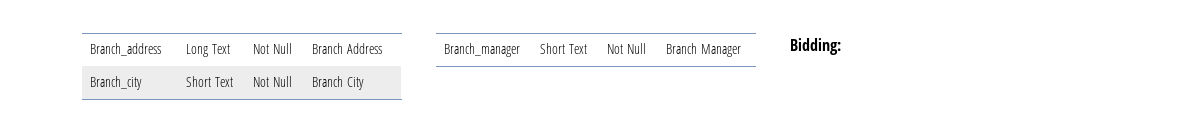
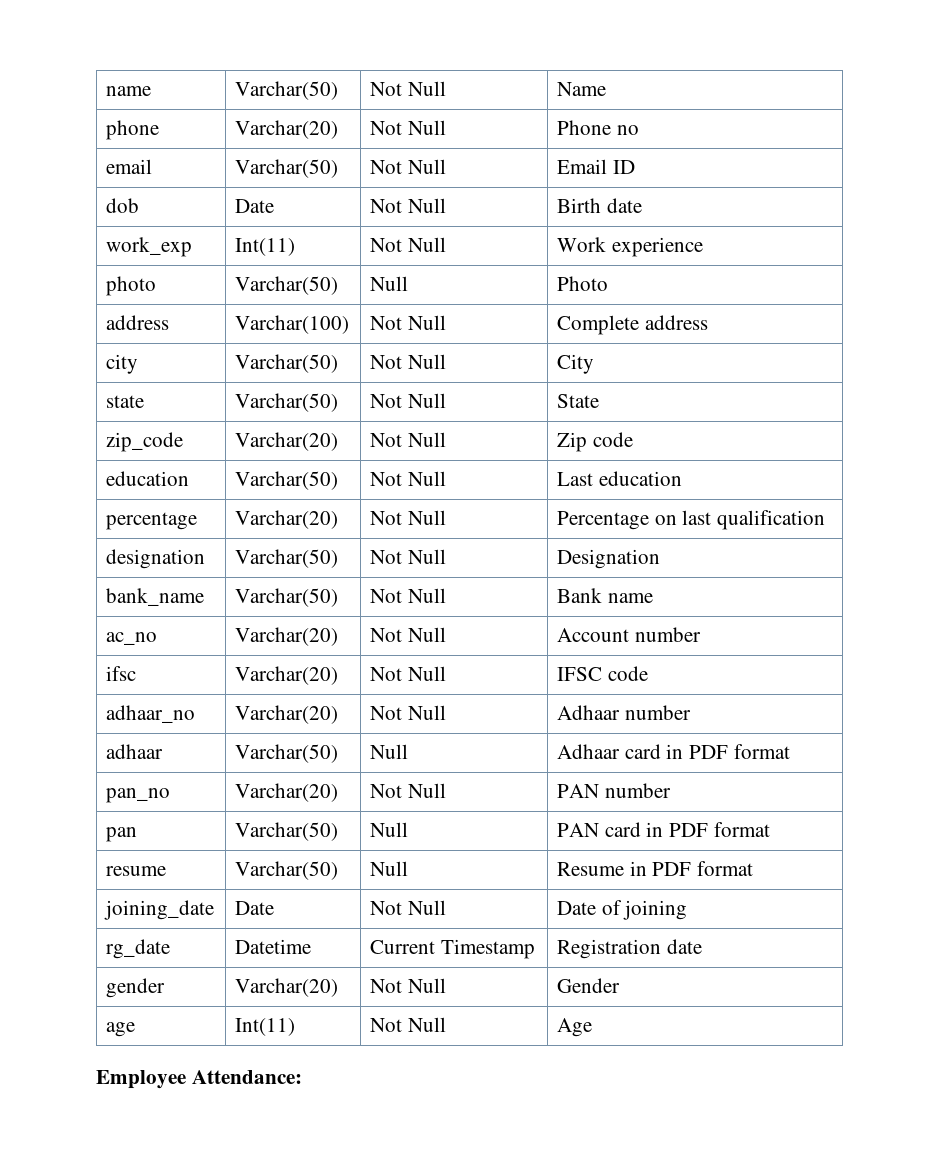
- Branch_address | Long Text | Not Null | Branch Address
- Branch_city | Short Text | Not Null | Branch City
- Branch_manager | Short Text | Not Null | Branch Manager
- Bidding:
+ name | Varchar(50) | Not Null | Name
+ phone | Varchar(20) | Not Null | Phone no
+ email | Varchar(50) | Not Null | Email ID
+ dob | Date | Not Null | Birth date
+ work_exp | Int(11) | Not Null | Work experience
+ photo | Varchar(50) | Null | Photo
+ address | Varchar(100) | Not Null | Complete address
+ city | Varchar(50) | Not Null | City
+ state | Varchar(50) | Not Null | State
+ zip_code | Varchar(20) | Not Null | Zip code
+ education | Varchar(50) | Not Null | Last education
+ percentage | Varchar(20) | Not Null | Percentage on last qualification
+ designation | Varchar(50) | Not Null | Designation
+ bank_name | Varchar(50) | Not Null | Bank name
+ ac_no | Varchar(20) | Not Null | Account number
+ ifsc | Varchar(20) | Not Null | IFSC code
+ adhaar_no | Varchar(20) | Not Null | Adhaar number
+ adhaar | Varchar(50) | Null | Adhaar card in PDF format
+ pan_no | Varchar(20) | Not Null | PAN number
+ pan | Varchar(50) | Null | PAN card in PDF format
+ resume | Varchar(50) | Null | Resume in PDF format
+ joining_date | Date | Not Null | Date of joining
+ rg_date | Datetime | Current Timestamp | Registration date
+ gender | Varchar(20) | Not Null | Gender
+ age | Int(11) | Not Null | Age
+ Employee Attendance:

